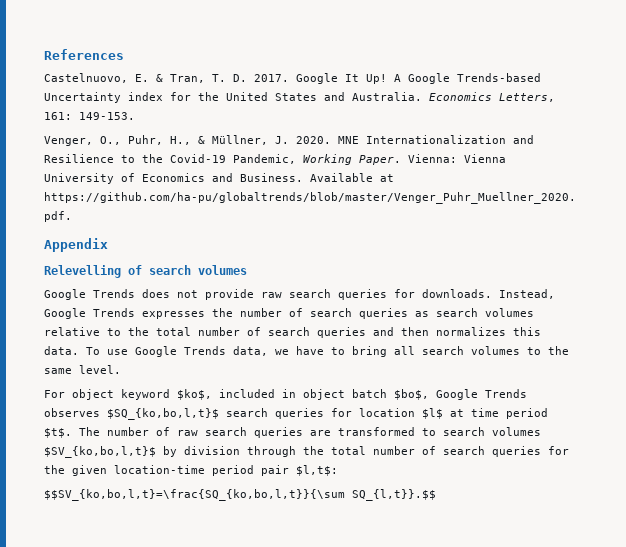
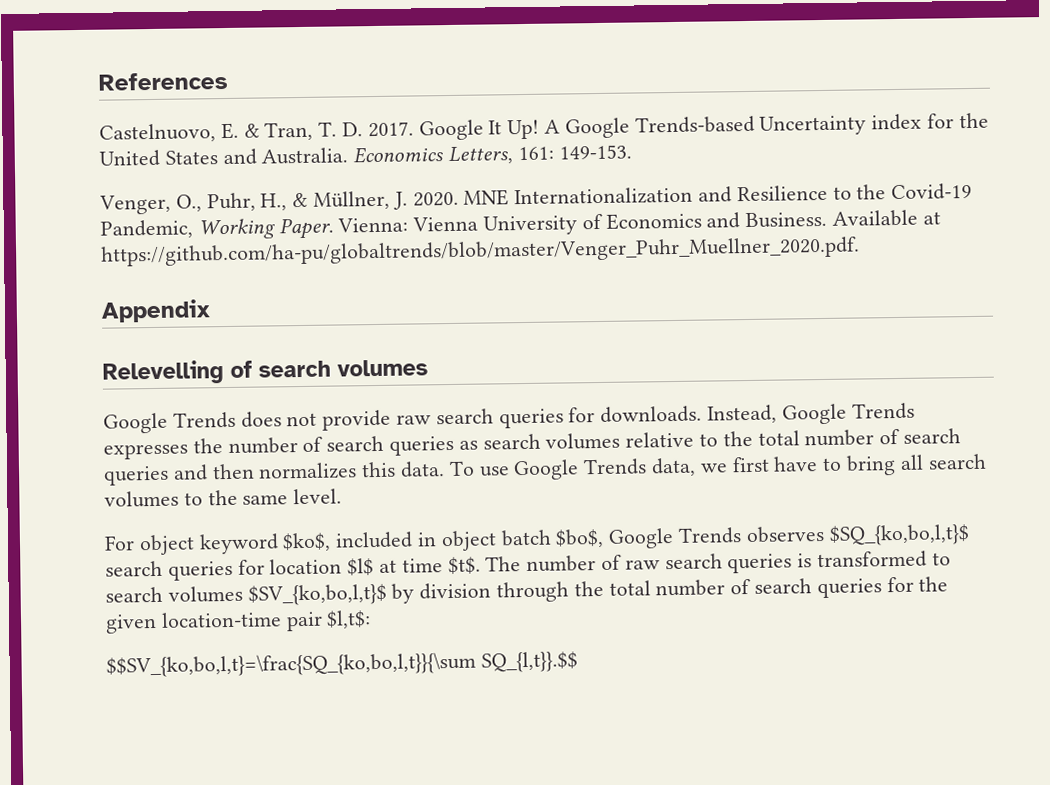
- To use Google Trends data, we have to bring all search volumes to the same level.
+ To use Google Trends data, we first have to bring all search volumes to the same level.
- For object keyword $ko$, included in object batch $bo$, Google Trends observes $SQ_{ko,bo,l,t}$ search queries for location $l$ at time period $t$.
+ For object keyword $ko$, included in object batch $bo$, Google Trends observes $SQ_{ko,bo,l,t}$ search queries for location $l$ at time $t$.
- The number of raw search queries are transformed to search volumes $SV_{ko,bo,l,t}$ by division through the total number of search queries for the given location-time period pair $l,t$:
+ The number of raw search queries is transformed to search volumes $SV_{ko,bo,l,t}$ by division through the total number of search queries for the given location-time pair $l,t$:

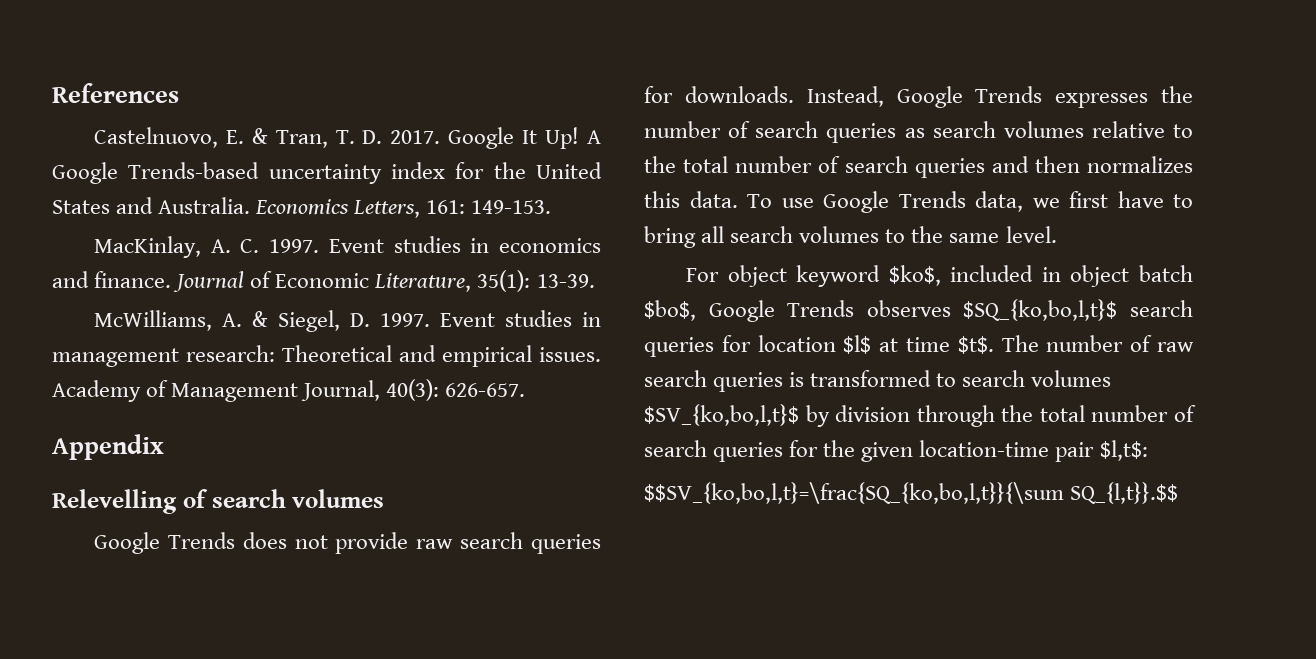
- A Google Trends-based Uncertainty index for the United States and Australia.
+ A Google Trends-based uncertainty index for the United States and Australia.
- Venger, O., Puhr, H., & Müllner, J. 2020. MNE Internationalization and Resilience to the Covid-19 Pandemic, Working Paper. Vienna: Vienna University of Economics and Business. Available at https://github.com/ha-pu/globaltrends/blob/master/Venger_Puhr_Muellner_2020.pdf.
+ MacKinlay, A. C. 1997. Event studies in economics and finance. Journal of Economic Literature, 35(1): 13-39.
+ McWilliams, A. & Siegel, D. 1997. Event studies in management research: Theoretical and empirical issues. Academy of Management Journal, 40(3): 626-657.

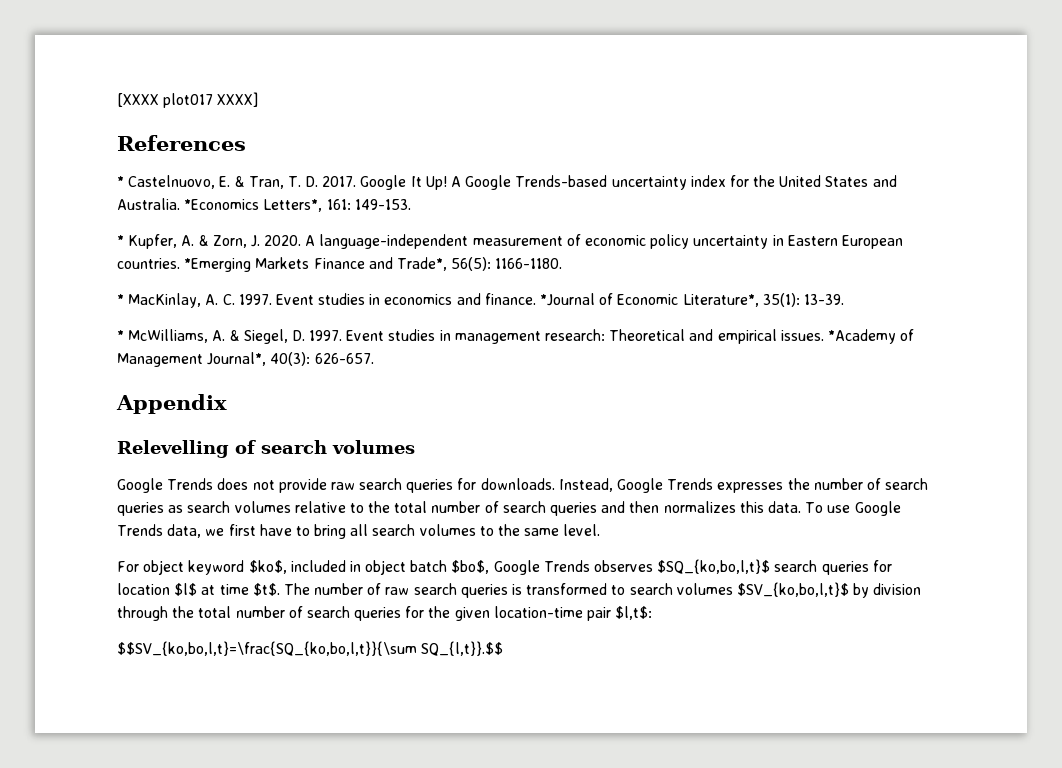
+ [XXXX plot017 XXXX]
- Castelnuovo, E. & Tran, T. D. 2017.
+ * Castelnuovo, E. & Tran, T. D. 2017.
- Economics Letters, 161: 149-153.
+ *Economics Letters*, 161: 149-153.
- MacKinlay, A. C. 1997.
+ * Kupfer, A. & Zorn, J. 2020. A language-independent measurement of economic policy uncertainty in Eastern European countries. *Emerging Markets Finance and Trade*, 56(5): 1166-1180.
+ * MacKinlay, A. C. 1997.
- Journal of Economic Literature, 35(1): 13-39.
+ *Journal of Economic Literature*, 35(1): 13-39.
- McWilliams, A. & Siegel, D. 1997.
+ * McWilliams, A. & Siegel, D. 1997.
- Academy of Management Journal, 40(3): 626-657.
+ *Academy of Management Journal*, 40(3): 626-657.

